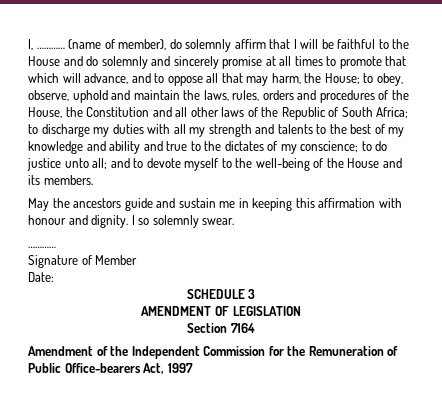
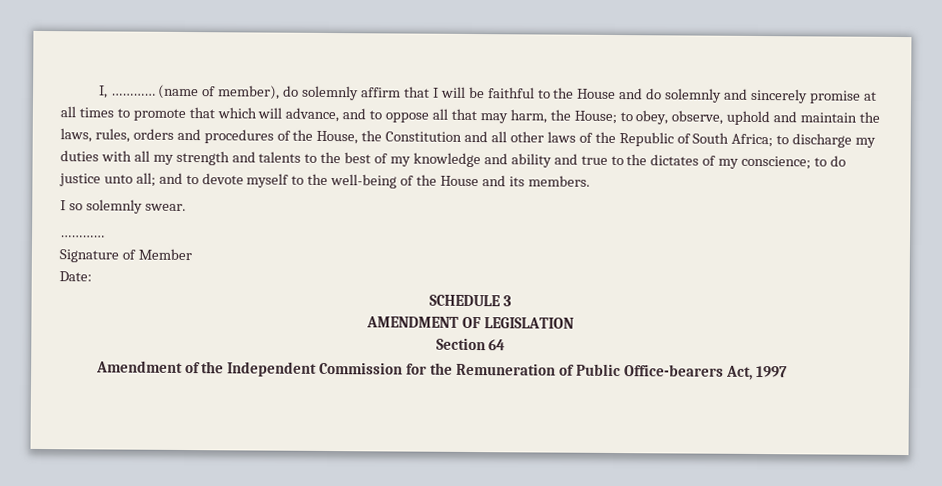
- May the ancestors guide and sustain me in keeping this affirmation with honour and dignity.
- Section 7164
+ Section 64

